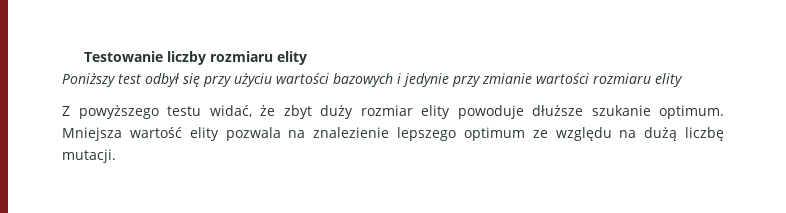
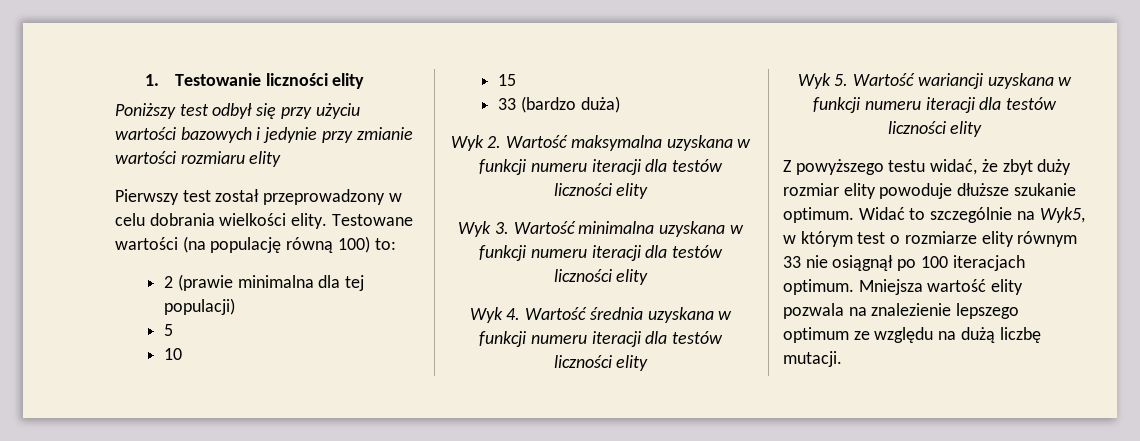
- Testowanie liczby rozmiaru elity
+ 1. Testowanie liczności elity
+ Pierwszy test został przeprowadzony w celu dobrania wielkości elity. Testowane wartości (na populację równą 100) to:
+ 2 (prawie minimalna dla tej populacji)
+ 5
+ 10
+ 15
+ 33 (bardzo duża)
+ Wyk 2. Wartość maksymalna uzyskana w funkcji numeru iteracji dla testów liczności elity
+ Wyk 3. Wartość minimalna uzyskana w funkcji numeru iteracji dla testów liczności elity
+ Wyk 4. Wartość średnia uzyskana w funkcji numeru iteracji dla testów liczności elity
+ Wyk 5. Wartość wariancji uzyskana w funkcji numeru iteracji dla testów liczności elity
+ Widać to szczególnie na Wyk5, w którym test o rozmiarze elity równym 33 nie osiągnął po 100 iteracjach optimum.

